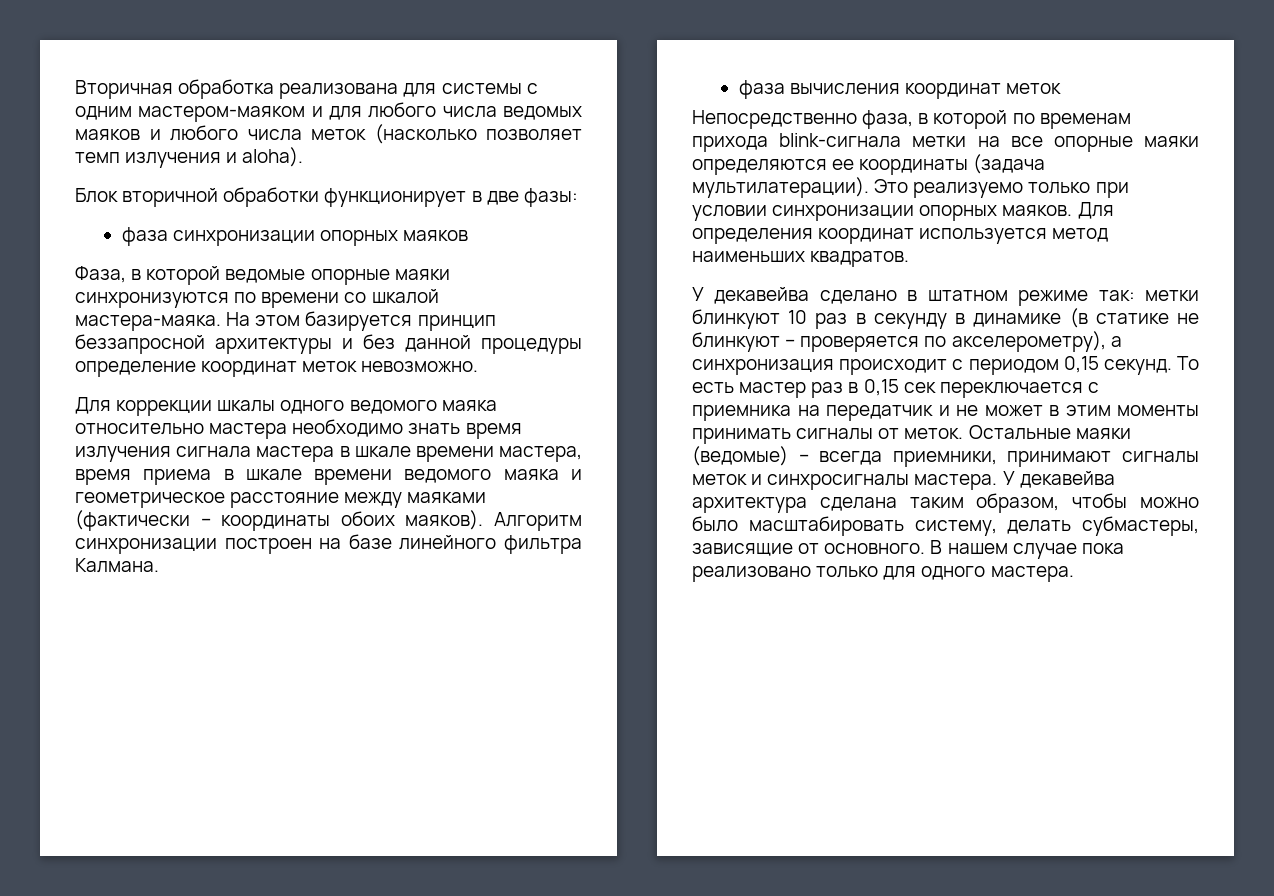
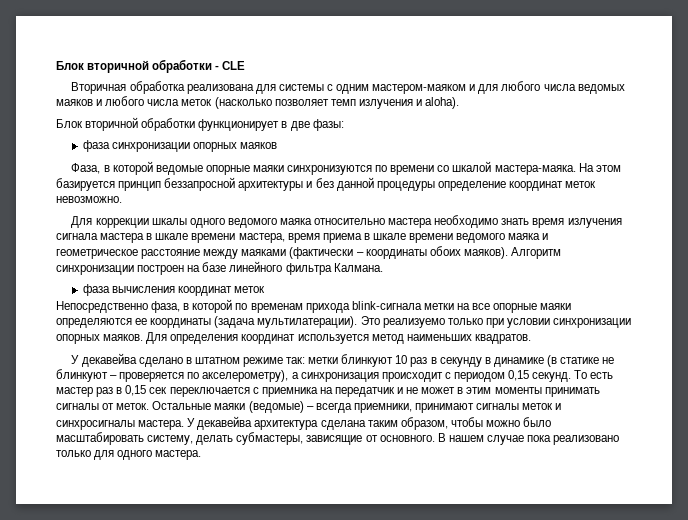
+ Блок вторичной обработки - CLE

